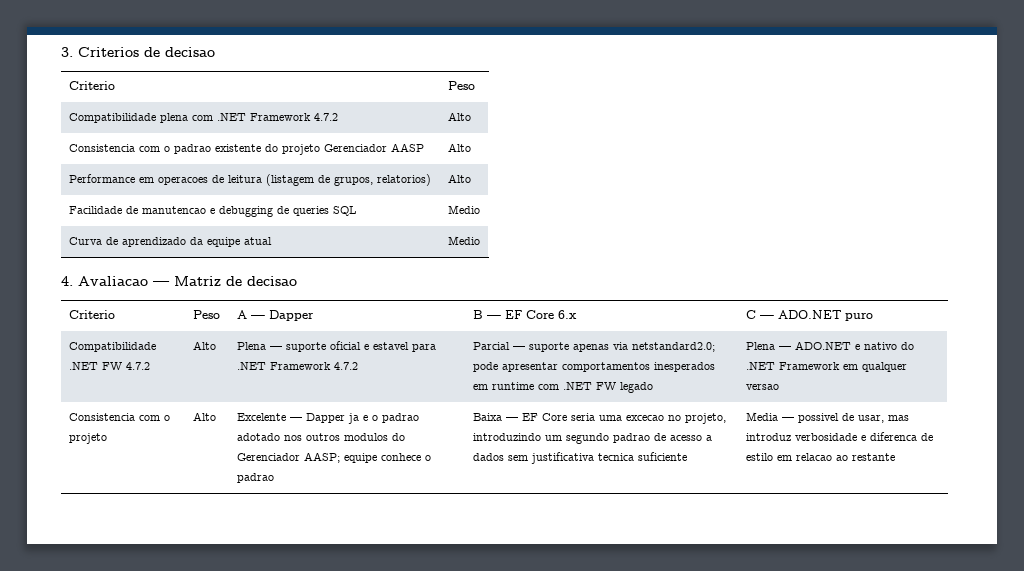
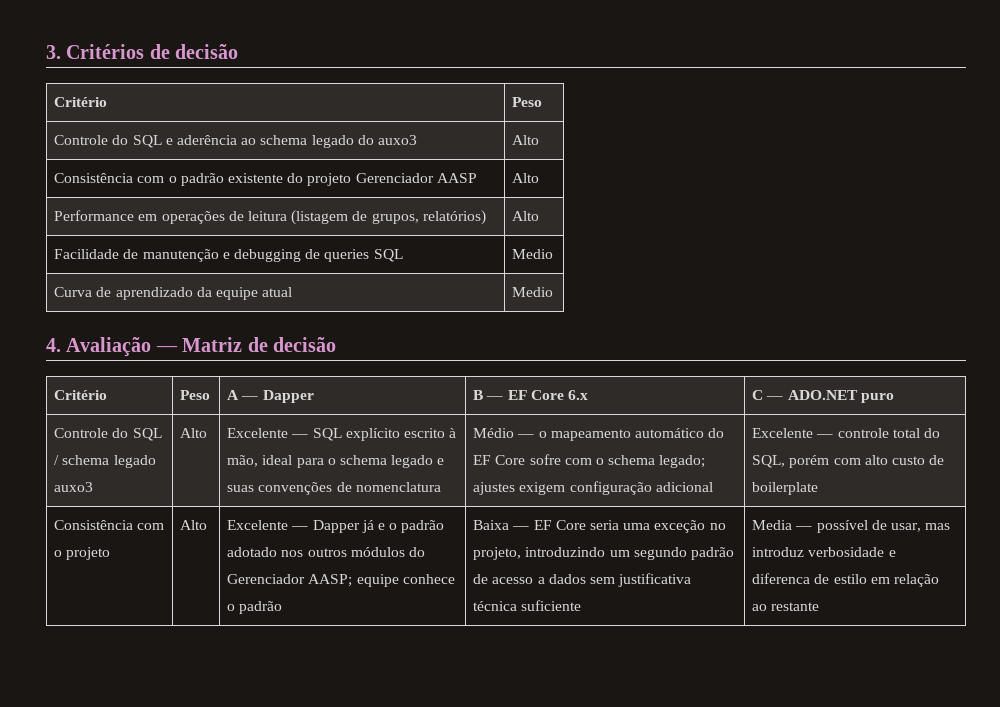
- 3. Criterios de decisao
- Criterio | Peso
- Compatibilidade plena com .NET Framework 4.7.2 | Alto
- Consistencia com o padrao existente do projeto Gerenciador AASP | Alto
+ 3. Critérios de decisão
+ Critério | Peso
+ Controle do SQL e aderência ao schema legado do auxo3 | Alto
+ Consistência com o padrão existente do projeto Gerenciador AASP | Alto
- Performance em operacoes de leitura (listagem de grupos, relatorios) | Alto
+ Performance em operações de leitura (listagem de grupos, relatórios) | Alto
- Facilidade de manutencao e debugging de queries SQL | Medio
+ Facilidade de manutenção e debugging de queries SQL | Medio
- 4. Avaliacao — Matriz de decisao
- Criterio | Peso | A — Dapper | B — EF Core 6.x | C — ADO.NET puro
+ 4. Avaliação — Matriz de decisão
+ Critério | Peso | A — Dapper | B — EF Core 6.x | C — ADO.NET puro
- Compatibilidade .NET FW 4.7.2 | Alto | Plena — suporte oficial e estavel para .NET Framework 4.7.2 | Parcial — suporte apenas via netstandard2.0; pode apresentar comportamentos inesperados em runtime com .NET FW legado | Plena — ADO.NET e nativo do .NET Framework em qualquer versao
- Consistencia com o projeto
+ Controle do SQL / schema legado auxo3 | Alto | Excelente — SQL explícito escrito à mão, ideal para o schema legado e suas convenções de nomenclatura | Médio — o mapeamento automático do EF Core sofre com o schema legado; ajustes exigem configuração adicional | Excelente — controle total do SQL, porém com alto custo de boilerplate
+ Consistência com o projeto
- Excelente — Dapper ja e o padrao adotado nos outros modulos do Gerenciador AASP; equipe conhece o padrao
+ Excelente — Dapper já e o padrão adotado nos outros módulos do Gerenciador AASP; equipe conhece o padrão
- Baixa — EF Core seria uma excecao no projeto, introduzindo um segundo padrao de acesso a dados sem justificativa tecnica suficiente
+ Baixa — EF Core seria uma exceção no projeto, introduzindo um segundo padrão de acesso a dados sem justificativa técnica suficiente
- Media — possivel de usar, mas introduz verbosidade e diferenca de estilo em relacao ao restante
+ Media — possível de usar, mas introduz verbosidade e diferenca de estilo em relação ao restante

